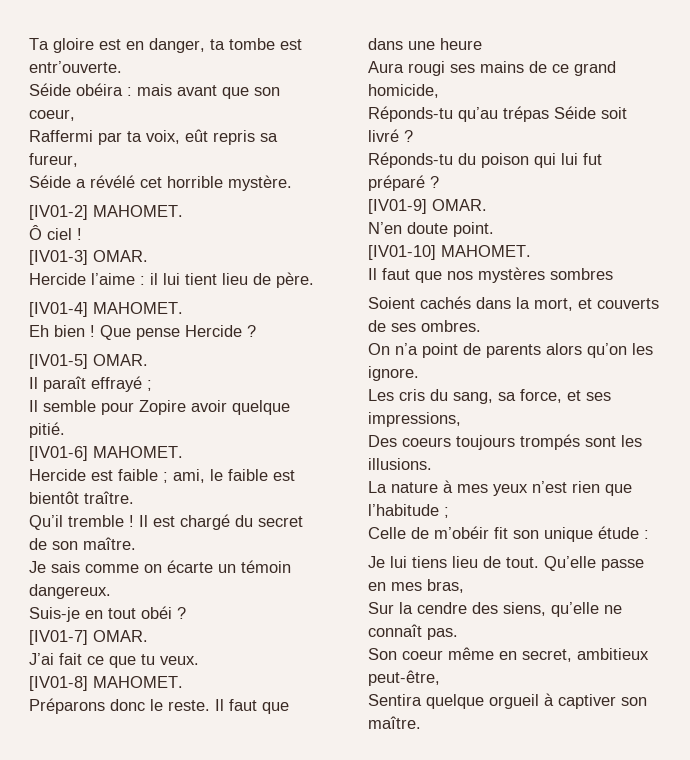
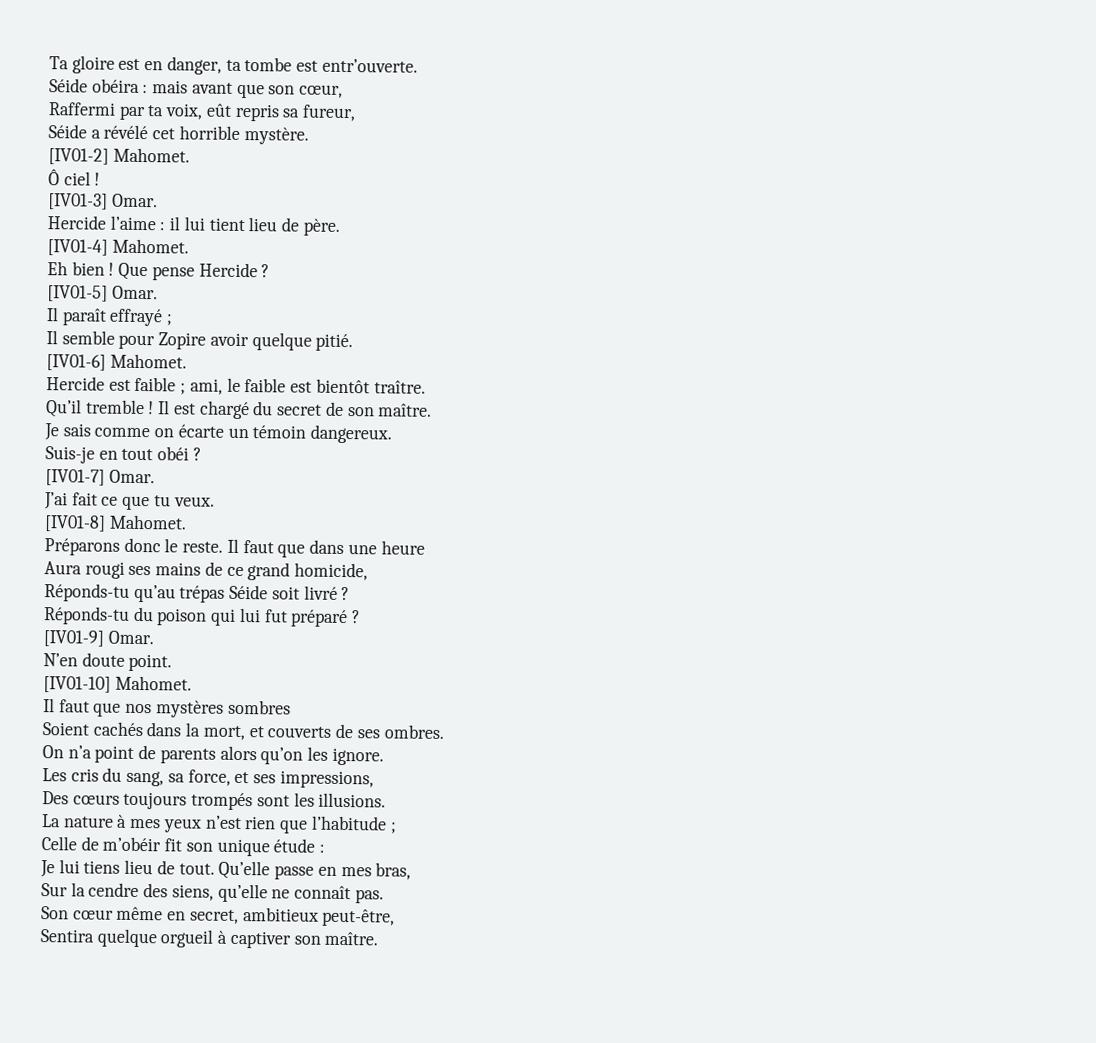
- Séide obéira : mais avant que son coeur,
+ Séide obéira : mais avant que son cœur,
- [IV01-2] MAHOMET.
+ [IV01-2] Mahomet.
- [IV01-3] OMAR.
+ [IV01-3] Omar.
- [IV01-4] MAHOMET.
+ [IV01-4] Mahomet.
- [IV01-5] OMAR.
+ [IV01-5] Omar.
- [IV01-6] MAHOMET.
+ [IV01-6] Mahomet.
- [IV01-7] OMAR.
+ [IV01-7] Omar.
- [IV01-8] MAHOMET.
+ [IV01-8] Mahomet.
- [IV01-9] OMAR.
+ [IV01-9] Omar.
- [IV01-10] MAHOMET.
+ [IV01-10] Mahomet.
- Des coeurs toujours trompés sont les illusions.
+ Des cœurs toujours trompés sont les illusions.
- Son coeur même en secret, ambitieux peut-être,
+ Son cœur même en secret, ambitieux peut-être,

